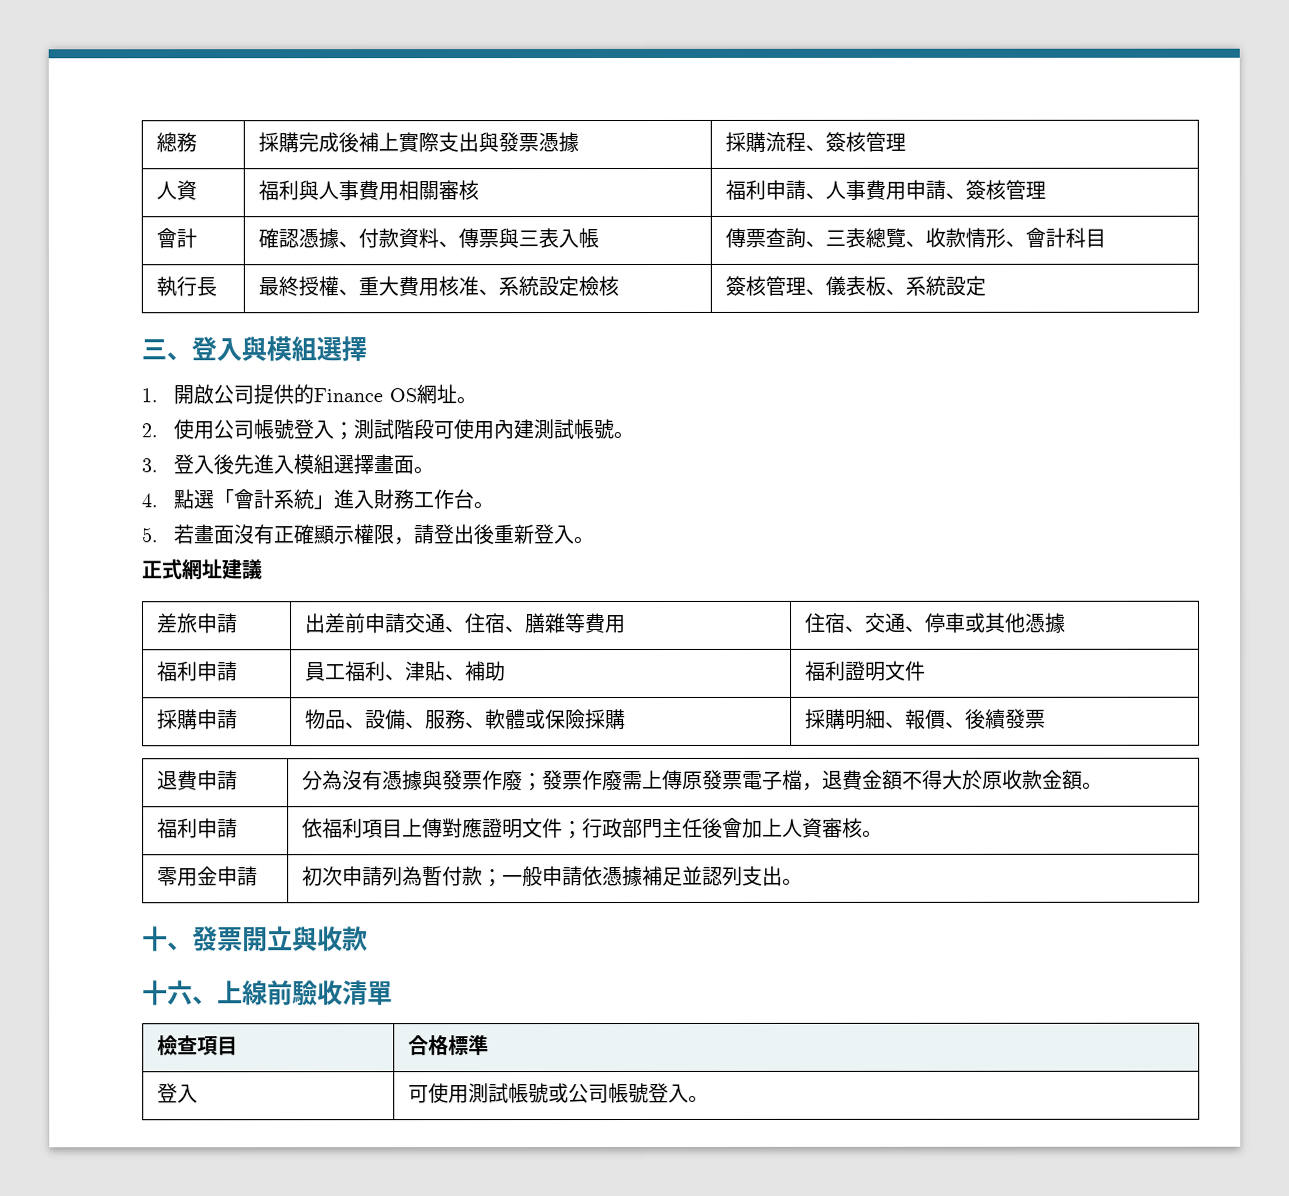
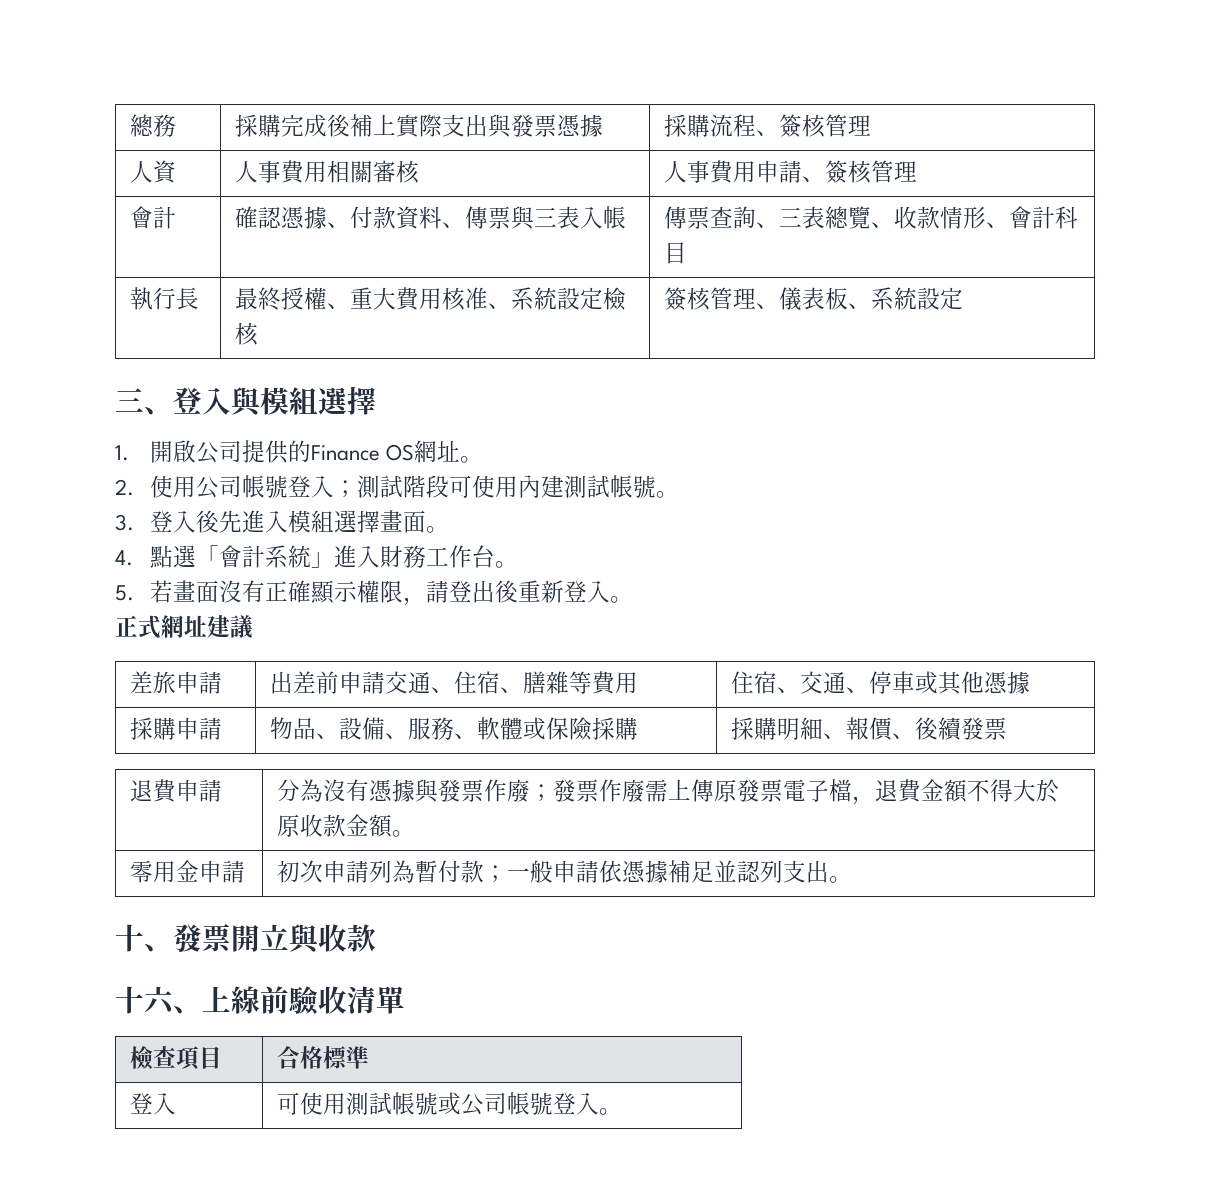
- 人資 | 福利與人事費用相關審核 | 福利申請、人事費用申請、簽核管理
+ 人資 | 人事費用相關審核 | 人事費用申請、簽核管理
- 福利申請 | 員工福利、津貼、補助 | 福利證明文件
- 福利申請 | 依福利項目上傳對應證明文件；行政部門主任後會加上人資審核。

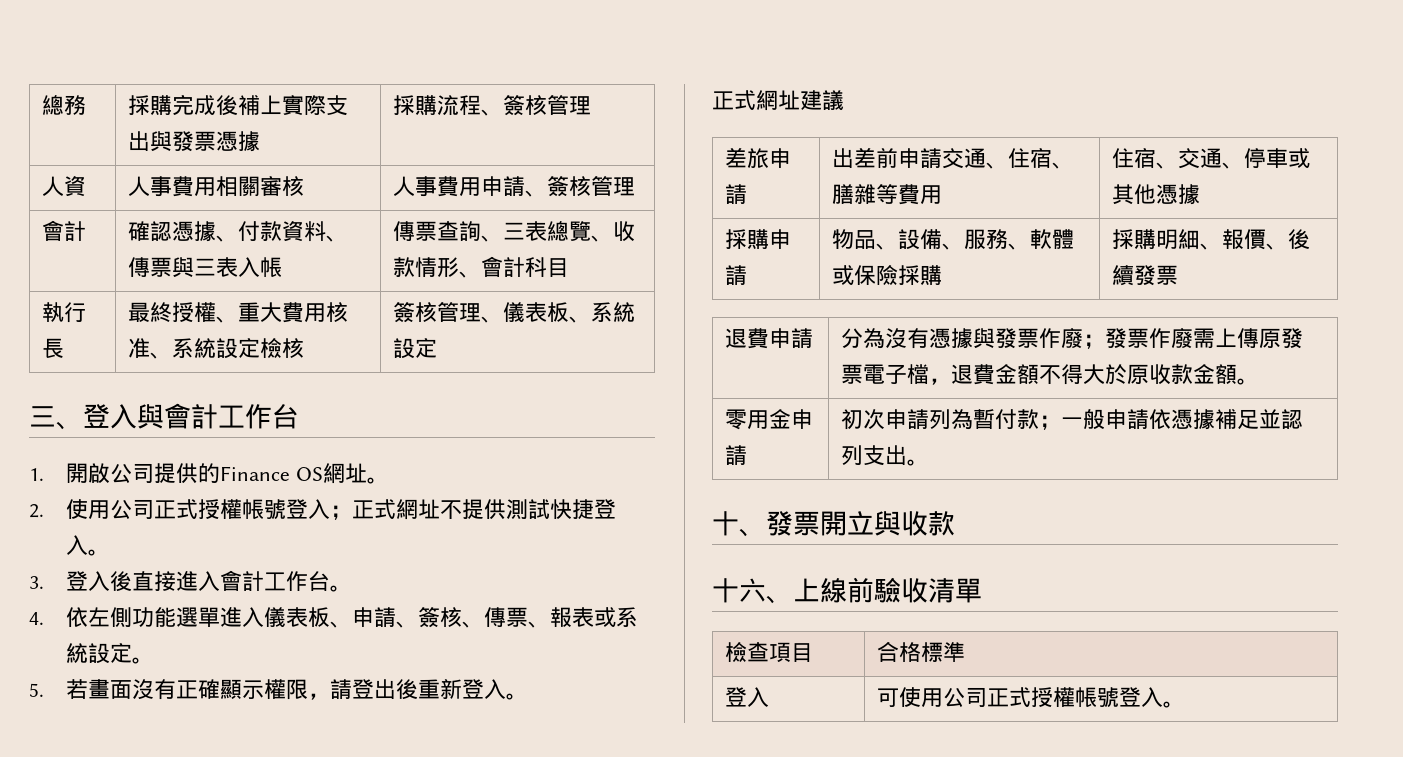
- 三、登入與模組選擇
+ 三、登入與會計工作台
- 2.使用公司帳號登入；測試階段可使用內建測試帳號。
- 3.登入後先進入模組選擇畫面。
- 4.點選「會計系統」進入財務工作台。
+ 2.使用公司正式授權帳號登入；正式網址不提供測試快捷登入。
+ 3.登入後直接進入會計工作台。
+ 4.依左側功能選單進入儀表板、申請、簽核、傳票、報表或系統設定。
- 登入 | 可使用測試帳號或公司帳號登入。
+ 登入 | 可使用公司正式授權帳號登入。

